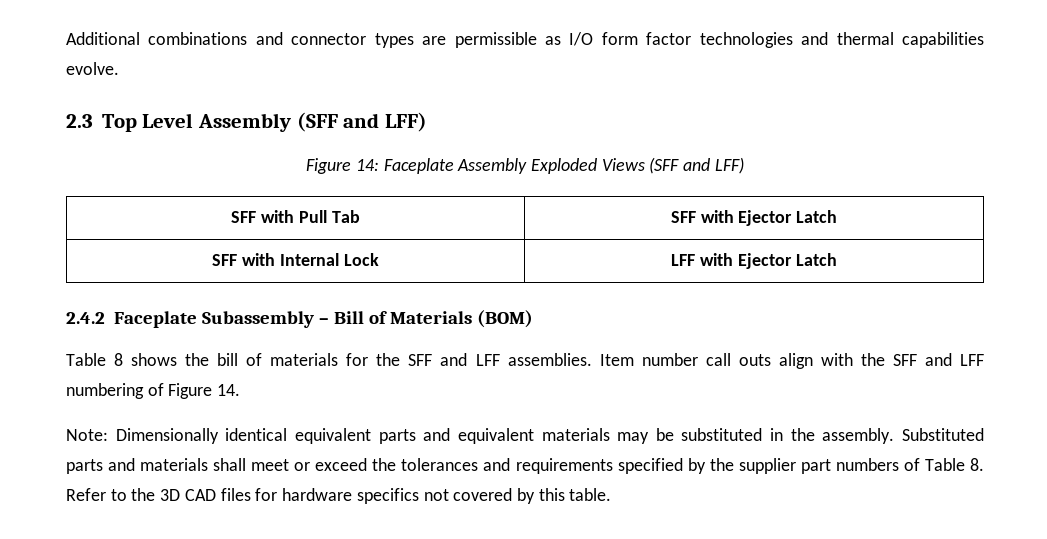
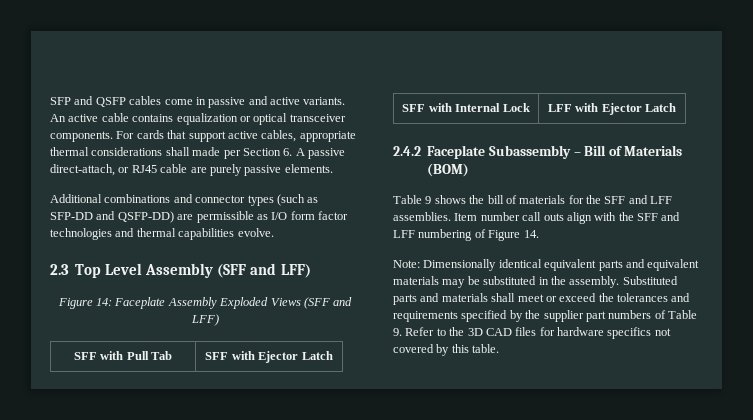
+ SFP and QSFP cables come in passive and active variants. An active cable contains equalization or optical transceiver components. For cards that support active cables, appropriate thermal considerations shall made per Section 6. A passive direct-attach, or RJ45 cable are purely passive elements.
- Additional combinations and connector types are permissible as I/O form factor technologies and thermal capabilities evolve.
+ Additional combinations and connector types (such as SFP-DD and QSFP-DD) are permissible as I/O form factor technologies and thermal capabilities evolve.
- Table 8 shows the bill of materials for the SFF and LFF assemblies.
+ Table 9 shows the bill of materials for the SFF and LFF assemblies.
- Substituted parts and materials shall meet or exceed the tolerances and requirements specified by the supplier part numbers of Table 8. Refer to the 3D CAD files for hardware specifics not covered by this table.
+ Substituted parts and materials shall meet or exceed the tolerances and requirements specified by the supplier part numbers of Table 9. Refer to the 3D CAD files for hardware specifics not covered by this table.

